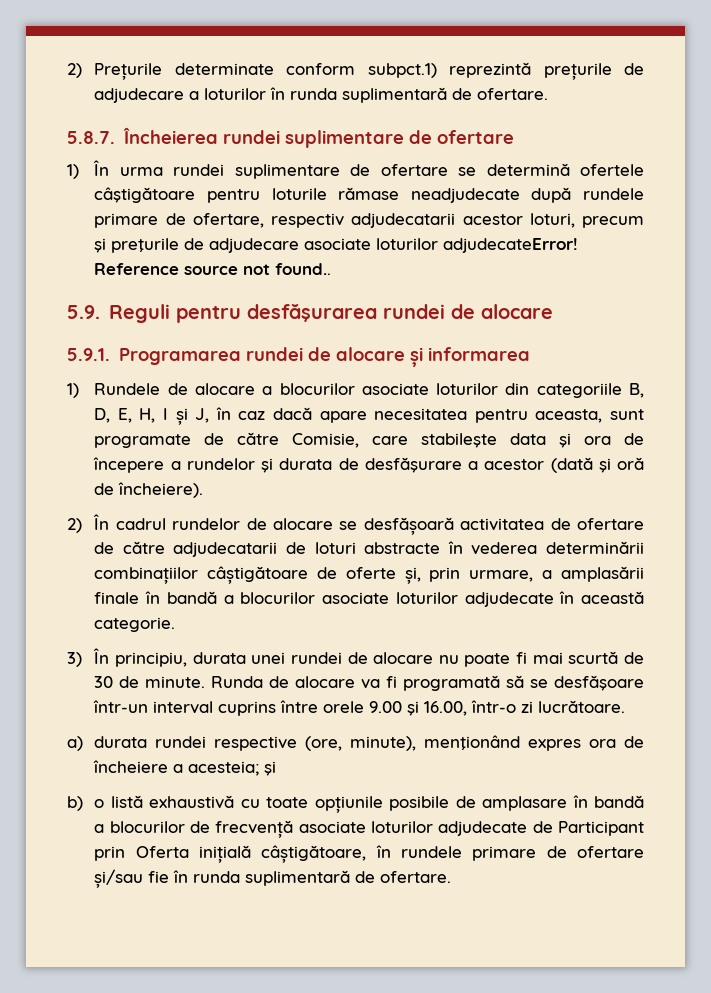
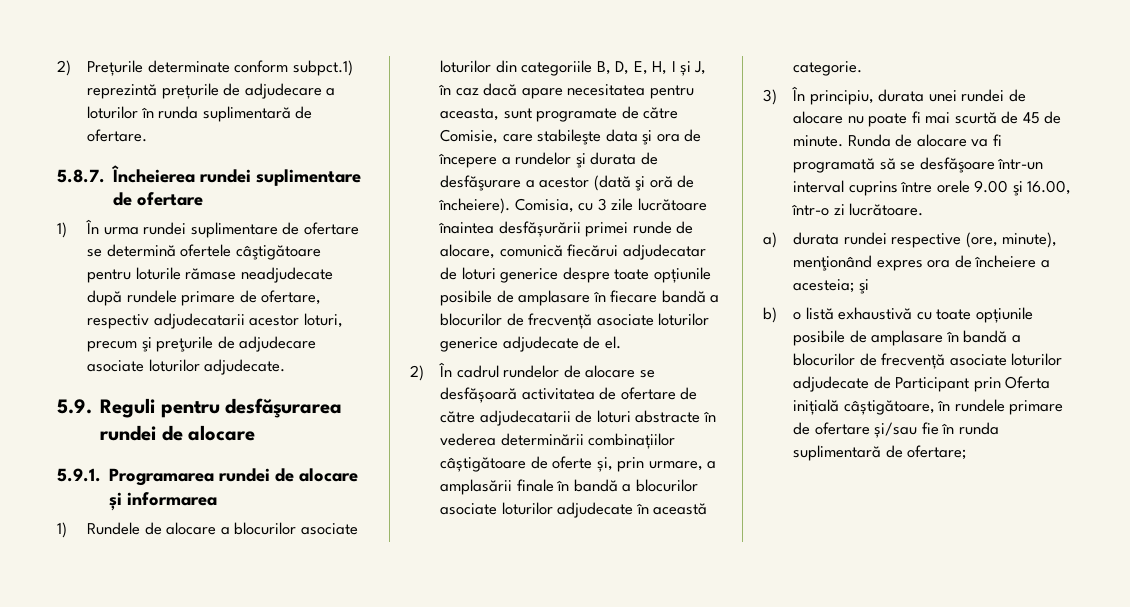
- 1) În urma rundei suplimentare de ofertare se determină ofertele câştigătoare pentru loturile rămase neadjudecate după rundele primare de ofertare, respectiv adjudecatarii acestor loturi, precum şi preţurile de adjudecare asociate loturilor adjudecateError! Reference source not found..
+ 1) În urma rundei suplimentare de ofertare se determină ofertele câştigătoare pentru loturile rămase neadjudecate după rundele primare de ofertare, respectiv adjudecatarii acestor loturi, precum şi preţurile de adjudecare asociate loturilor adjudecate.
+ Comisia, cu 3 zile lucrătoare înaintea desfășurării primei runde de alocare, comunică fiecărui adjudecatar de loturi generice despre toate opțiunile posibile de amplasare în fiecare bandă a blocurilor de frecvență asociate loturilor generice adjudecate de el.
- 3) În principiu, durata unei rundei de alocare nu poate fi mai scurtă de 30 de minute.
+ 3) În principiu, durata unei rundei de alocare nu poate fi mai scurtă de 45 de minute.
- b) o listă exhaustivă cu toate opțiunile posibile de amplasare în bandă a blocurilor de frecvență asociate loturilor adjudecate de Participant prin Oferta inițială câștigătoare, în rundele primare de ofertare și/sau fie în runda suplimentară de ofertare.
+ b) o listă exhaustivă cu toate opțiunile posibile de amplasare în bandă a blocurilor de frecvență asociate loturilor adjudecate de Participant prin Oferta inițială câștigătoare, în rundele primare de ofertare și/sau fie în runda suplimentară de ofertare;

